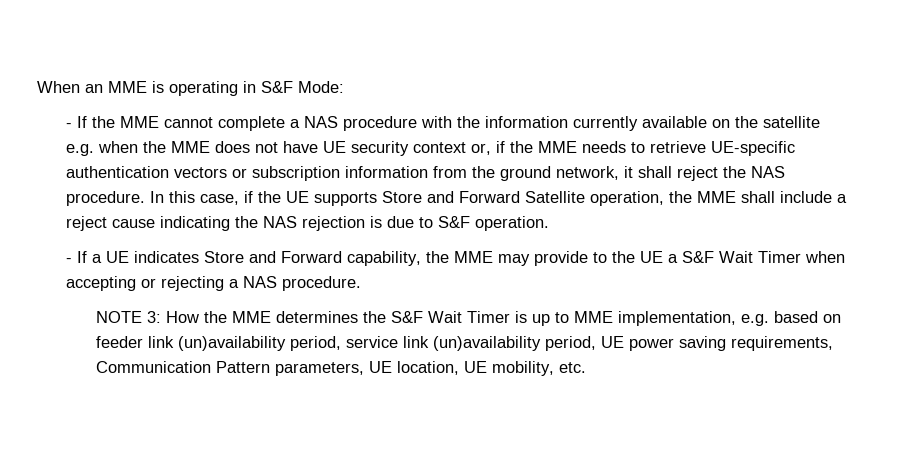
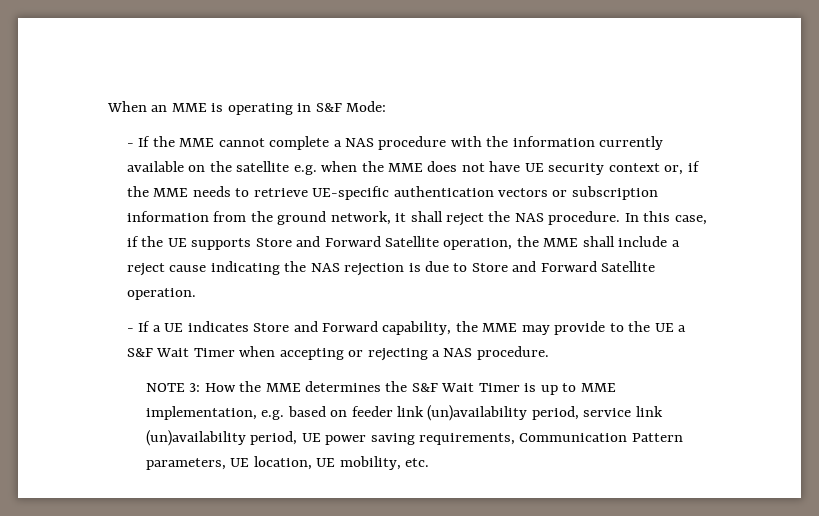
- In this case, if the UE supports Store and Forward Satellite operation, the MME shall include a reject cause indicating the NAS rejection is due to S&F operation.
+ In this case, if the UE supports Store and Forward Satellite operation, the MME shall include a reject cause indicating the NAS rejection is due to Store and Forward Satellite operation.

